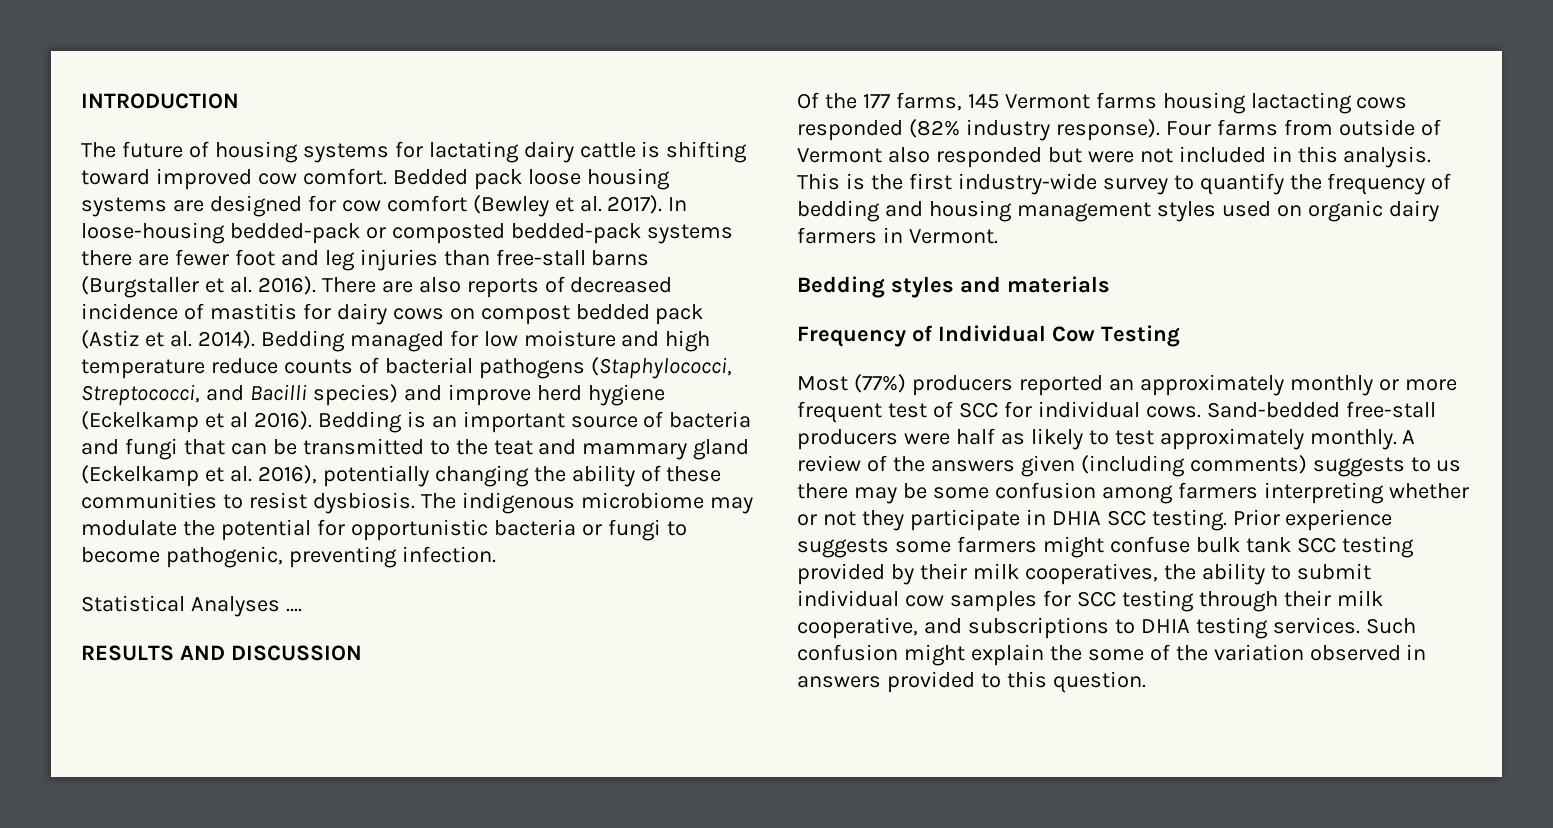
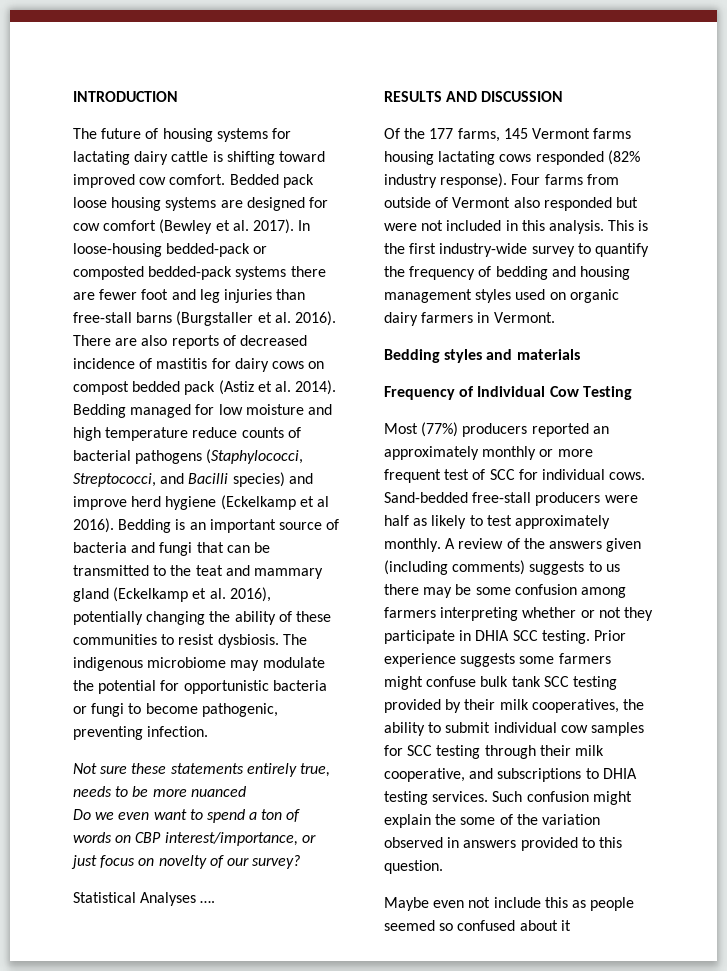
+ Not sure these statements entirely true, needs to be more nuanced
+ Do we even want to spend a ton of words on CBP interest/importance, or just focus on novelty of our survey?
- Of the 177 farms, 145 Vermont farms housing lactacting cows responded (82% industry response).
+ Of the 177 farms, 145 Vermont farms housing lactating cows responded (82% industry response).
+ Maybe even not include this as people seemed so confused about it

